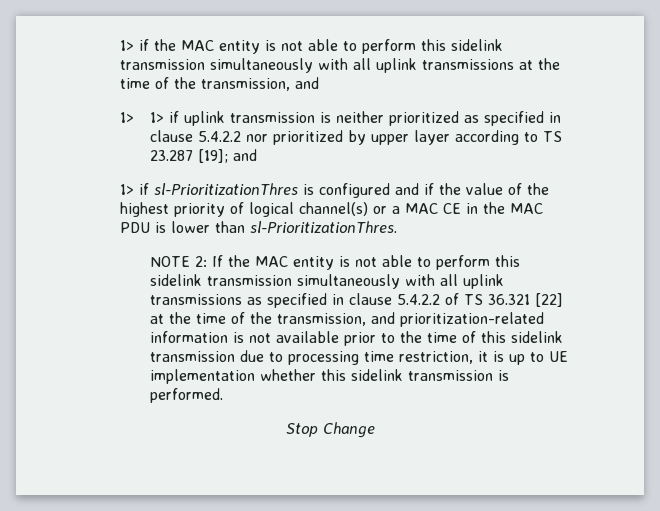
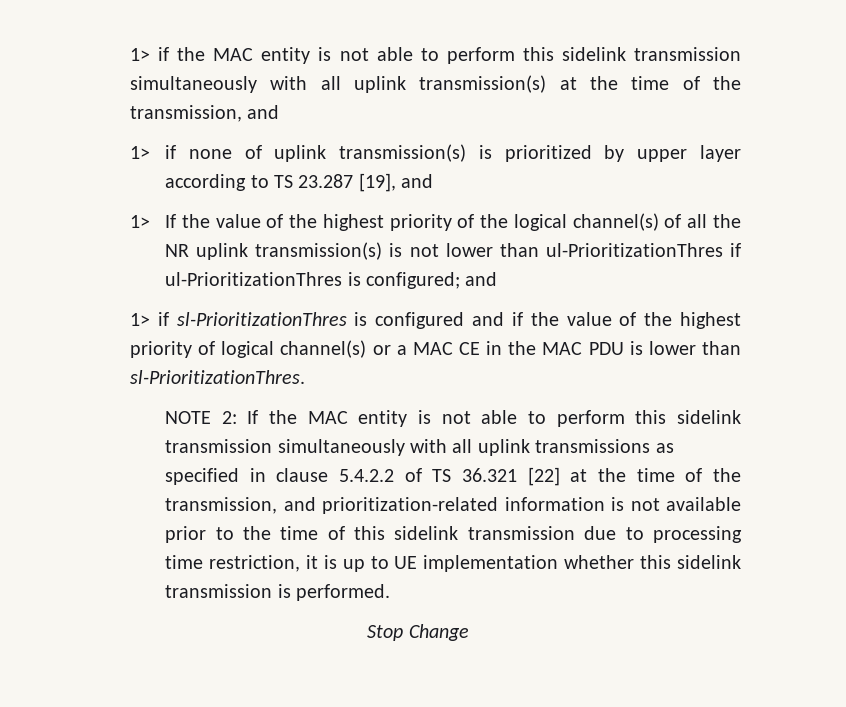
- 1> if the MAC entity is not able to perform this sidelink transmission simultaneously with all uplink transmissions at the time of the transmission, and
+ 1> if the MAC entity is not able to perform this sidelink transmission simultaneously with all uplink transmission(s) at the time of the transmission, and
- 1> 1> if uplink transmission is neither prioritized as specified in clause 5.4.2.2 nor prioritized by upper layer according to TS 23.287 [19]; and
+ 1> if none of uplink transmission(s) is prioritized by upper layer according to TS 23.287 [19], and
+ 1> If the value of the highest priority of the logical channel(s) of all the NR uplink transmission(s) is not lower than ul-PrioritizationThres if ul-PrioritizationThres is configured; and

